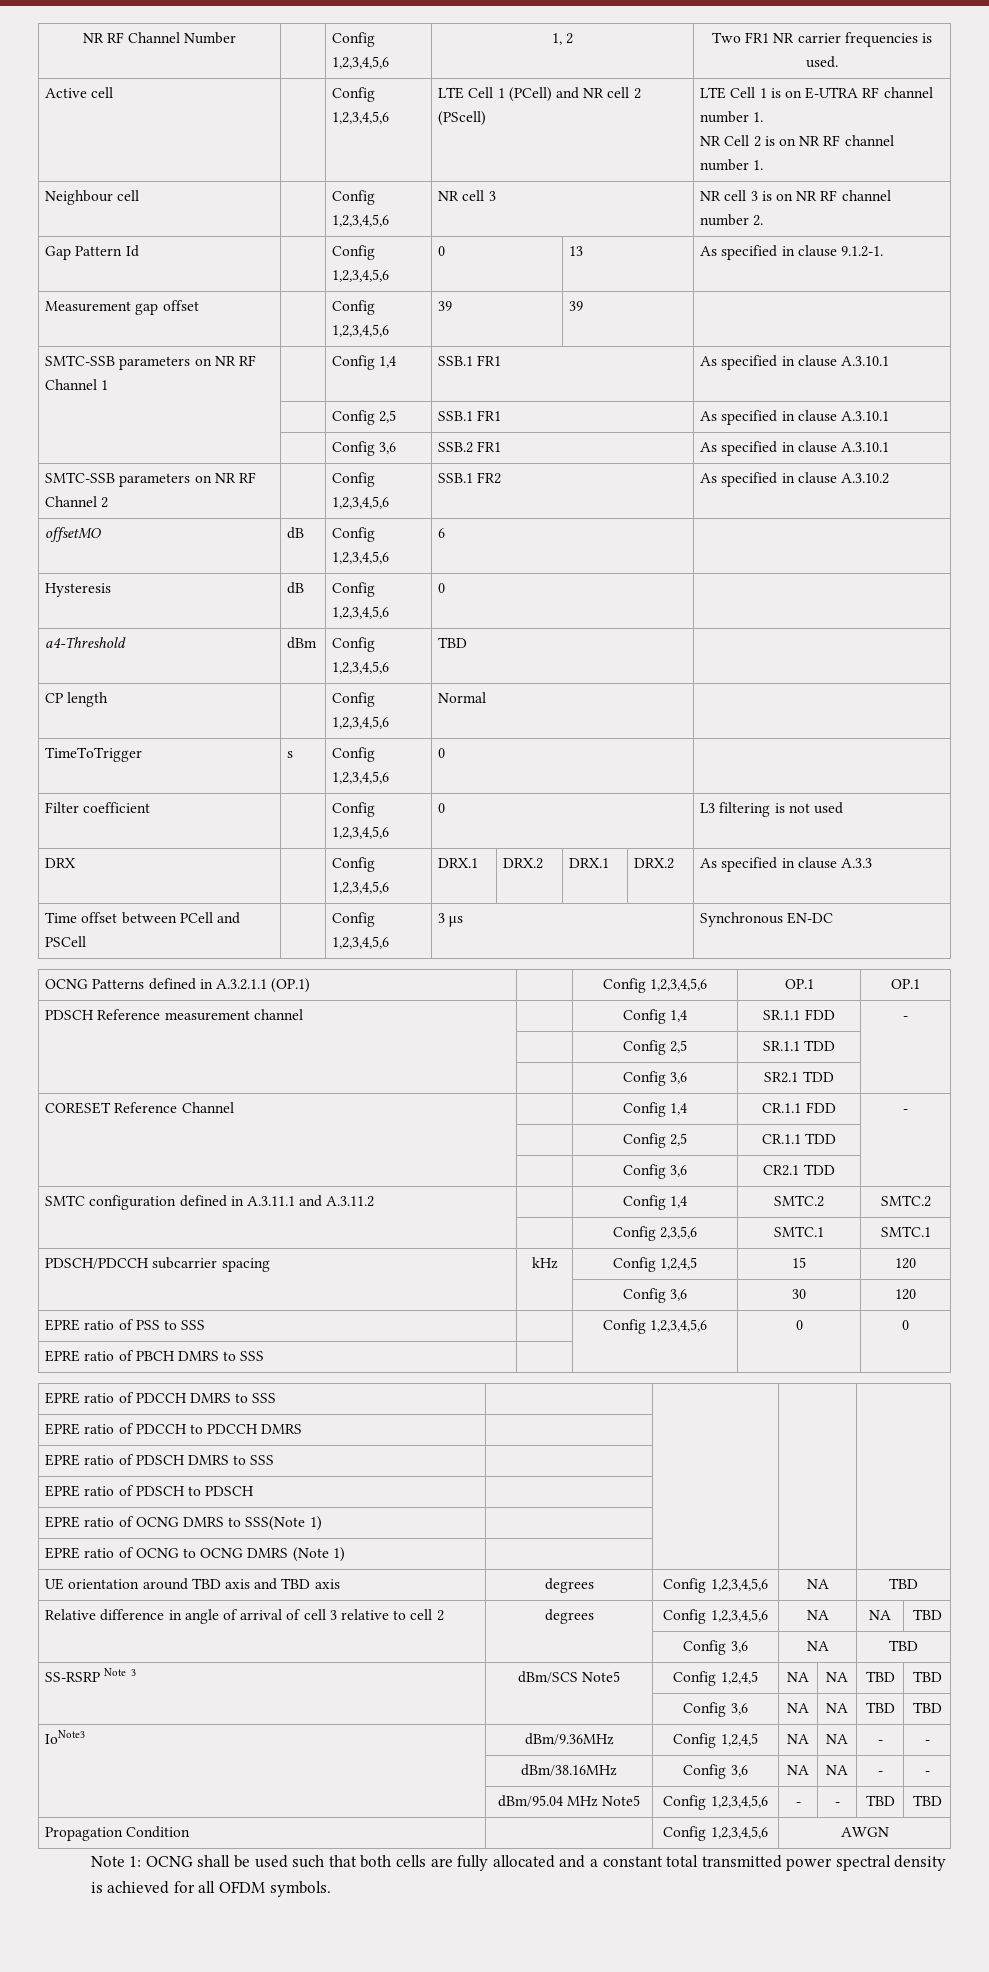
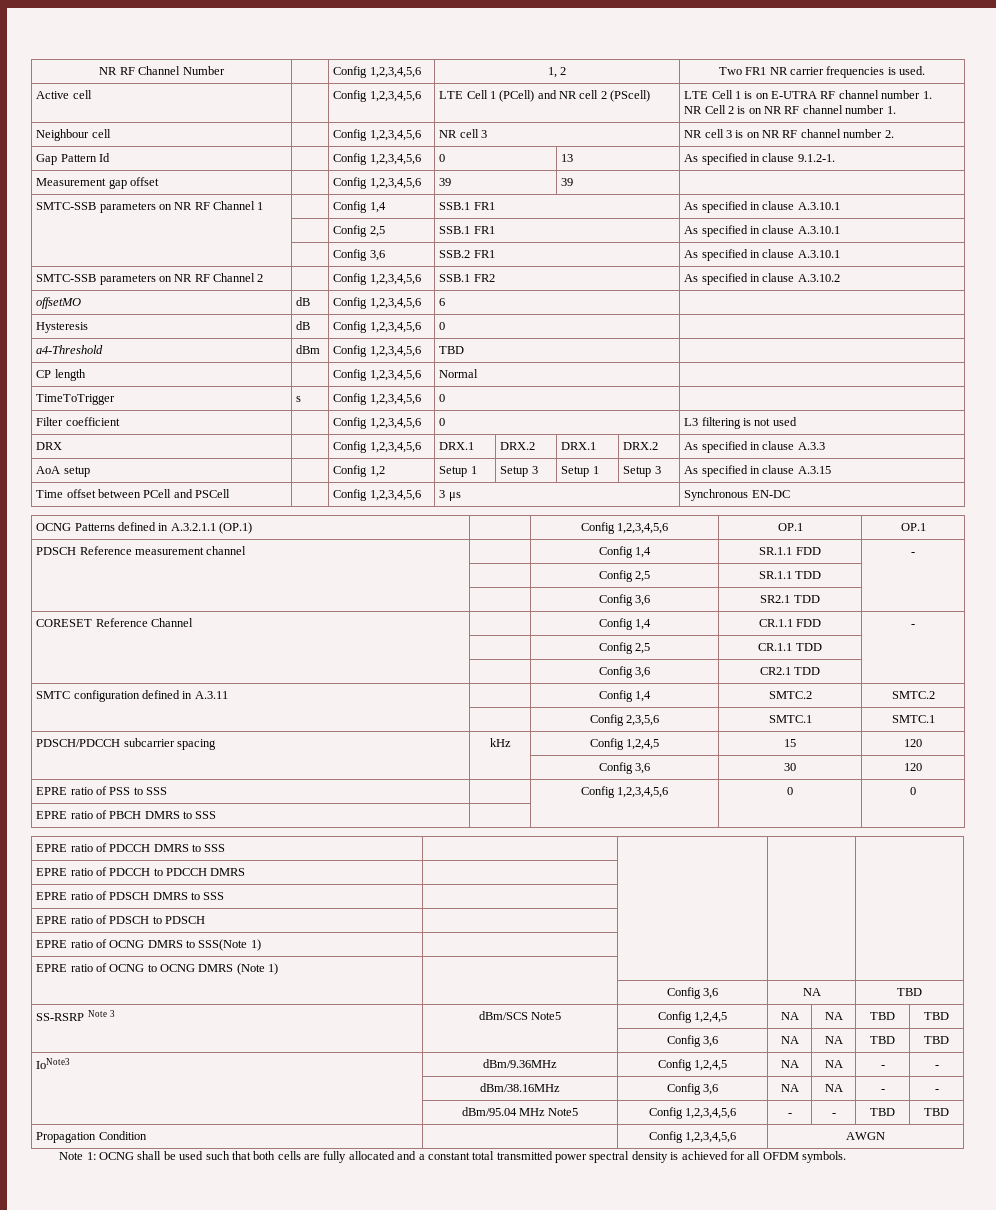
+ AoA setup | | Config 1,2 | Setup 1 | Setup 3 | Setup 1 | Setup 3 | As specified in clause A.3.15
- SMTC configuration defined in A.3.11.1 and A.3.11.2 | | Config 1,4 | SMTC.2 | SMTC.2
+ SMTC configuration defined in A.3.11 | | Config 1,4 | SMTC.2 | SMTC.2
- UE orientation around TBD axis and TBD axis | degrees | Config 1,2,3,4,5,6 | NA | TBD
- Relative difference in angle of arrival of cell 3 relative to cell 2 | degrees | Config 1,2,3,4,5,6 | NA | NA | TBD

